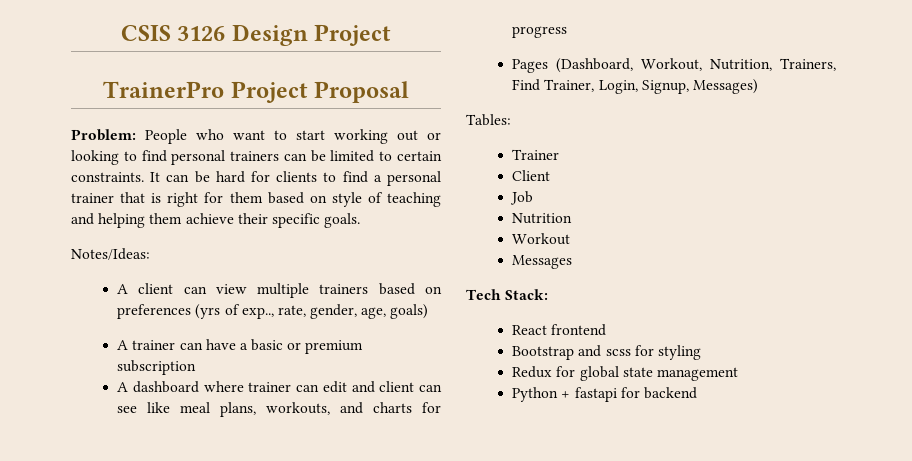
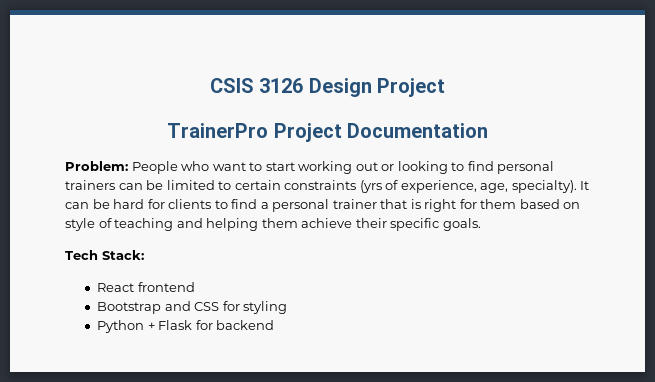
- TrainerPro Project Proposal
+ TrainerPro Project Documentation
- Problem: People who want to start working out or looking to find personal trainers can be limited to certain constraints.
+ Problem: People who want to start working out or looking to find personal trainers can be limited to certain constraints (yrs of experience, age, specialty).
- Notes/Ideas:
- A client can view multiple trainers based on preferences (yrs of exp.., rate, gender, age, goals)
- A trainer can have a basic or premium subscription
- A dashboard where trainer can edit and client can see like meal plans, workouts, and charts for progress
- Pages (Dashboard, Workout, Nutrition, Trainers, Find Trainer, Login, Signup, Messages)
- Tables:
- Trainer
- Client
- Job
- Nutrition
- Workout
- Messages
- Bootstrap and scss for styling
+ Bootstrap and CSS for styling
- Redux for global state management
- Python + fastapi for backend
+ Python + Flask for backend

